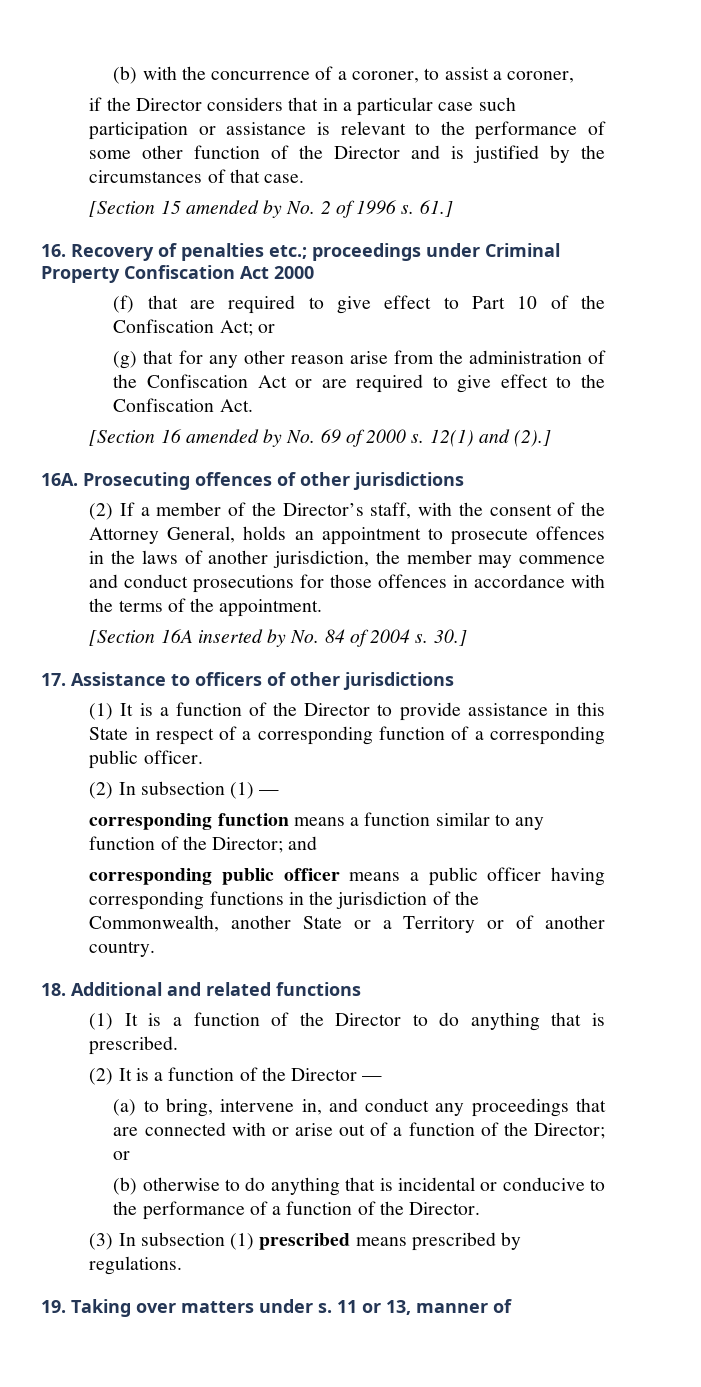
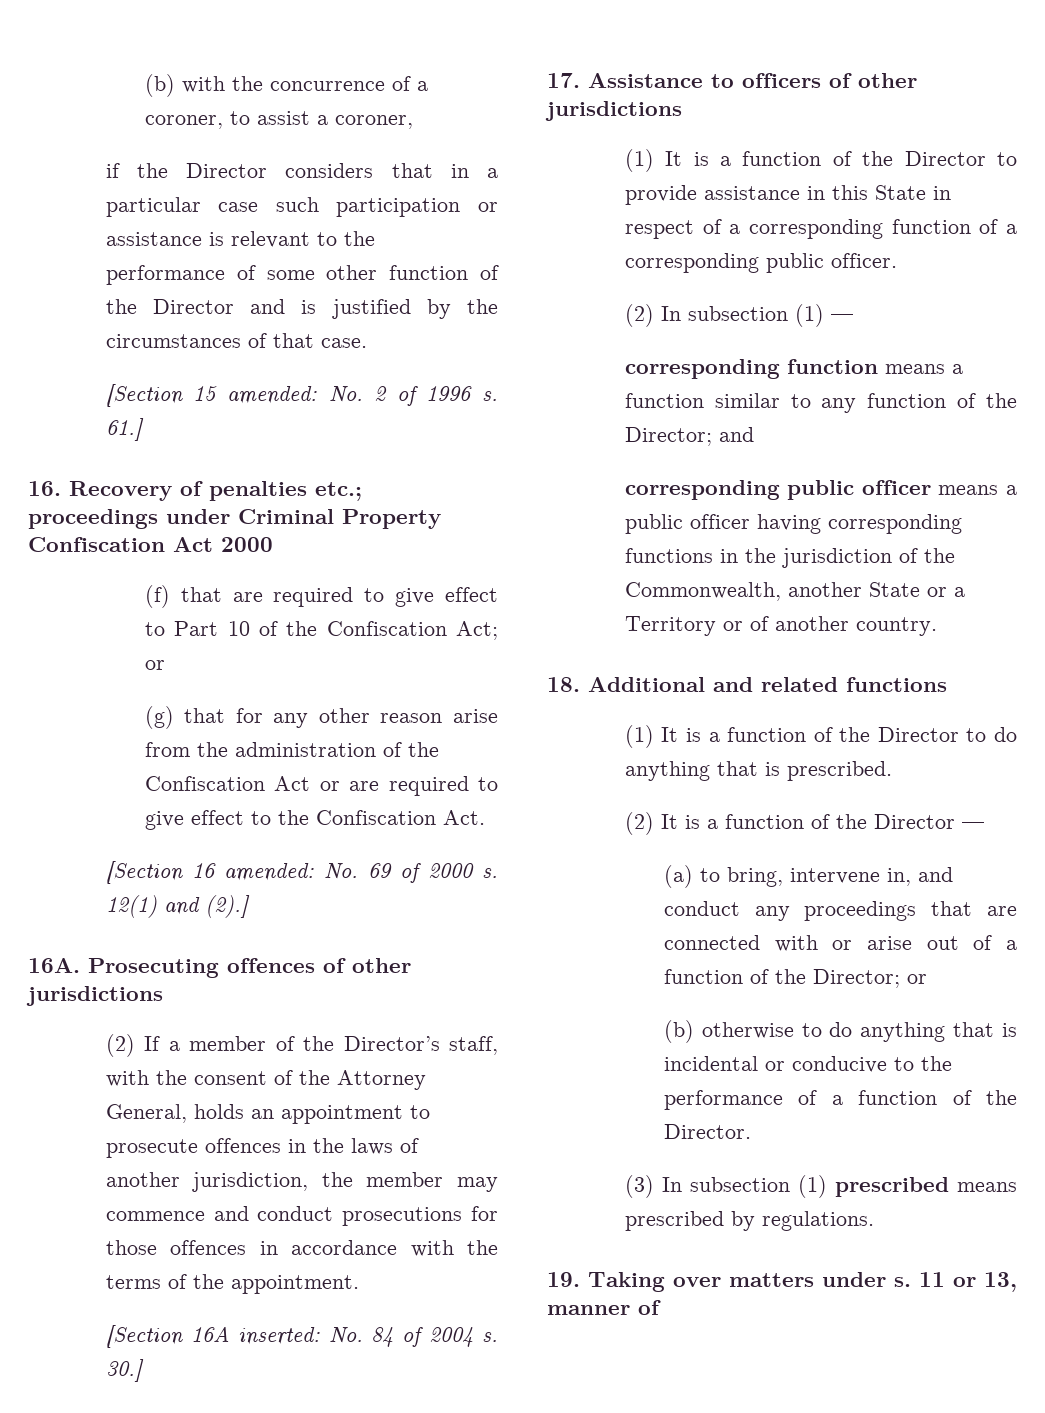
- [Section 15 amended by No. 2 of 1996 s.
+ [Section 15 amended: No. 2 of 1996 s.
- [Section 16 amended by No. 69 of 2000 s.
+ [Section 16 amended: No. 69 of 2000 s.
- [Section 16A inserted by No. 84 of 2004 s.
+ [Section 16A inserted: No. 84 of 2004 s.

